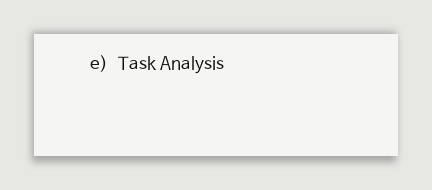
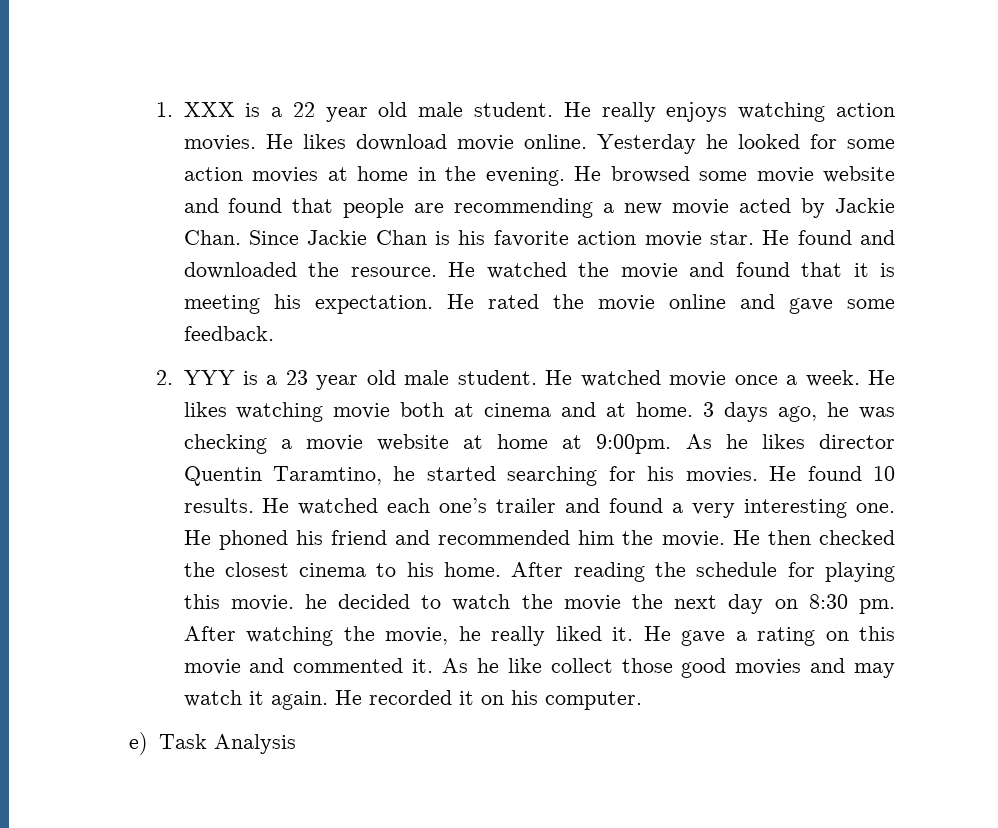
+ 1. XXX is a 22 year old male student. He really enjoys watching action movies. He likes download movie online. Yesterday he looked for some action movies at home in the evening. He browsed some movie website and found that people are recommending a new movie acted by Jackie Chan. Since Jackie Chan is his favorite action movie star. He found and downloaded the resource. He watched the movie and found that it is meeting his expectation. He rated the movie online and gave some feedback.
+ 2. YYY is a 23 year old male student. He watched movie once a week. He likes watching movie both at cinema and at home. 3 days ago, he was checking a movie website at home at 9:00pm. As he likes director Quentin Taramtino, he started searching for his movies. He found 10 results. He watched each one’s trailer and found a very interesting one. He phoned his friend and recommended him the movie. He then checked the closest cinema to his home. After reading the schedule for playing this movie. he decided to watch the movie the next day on 8:30 pm. After watching the movie, he really liked it. He gave a rating on this movie and commented it. As he like collect those good movies and may watch it again. He recorded it on his computer.

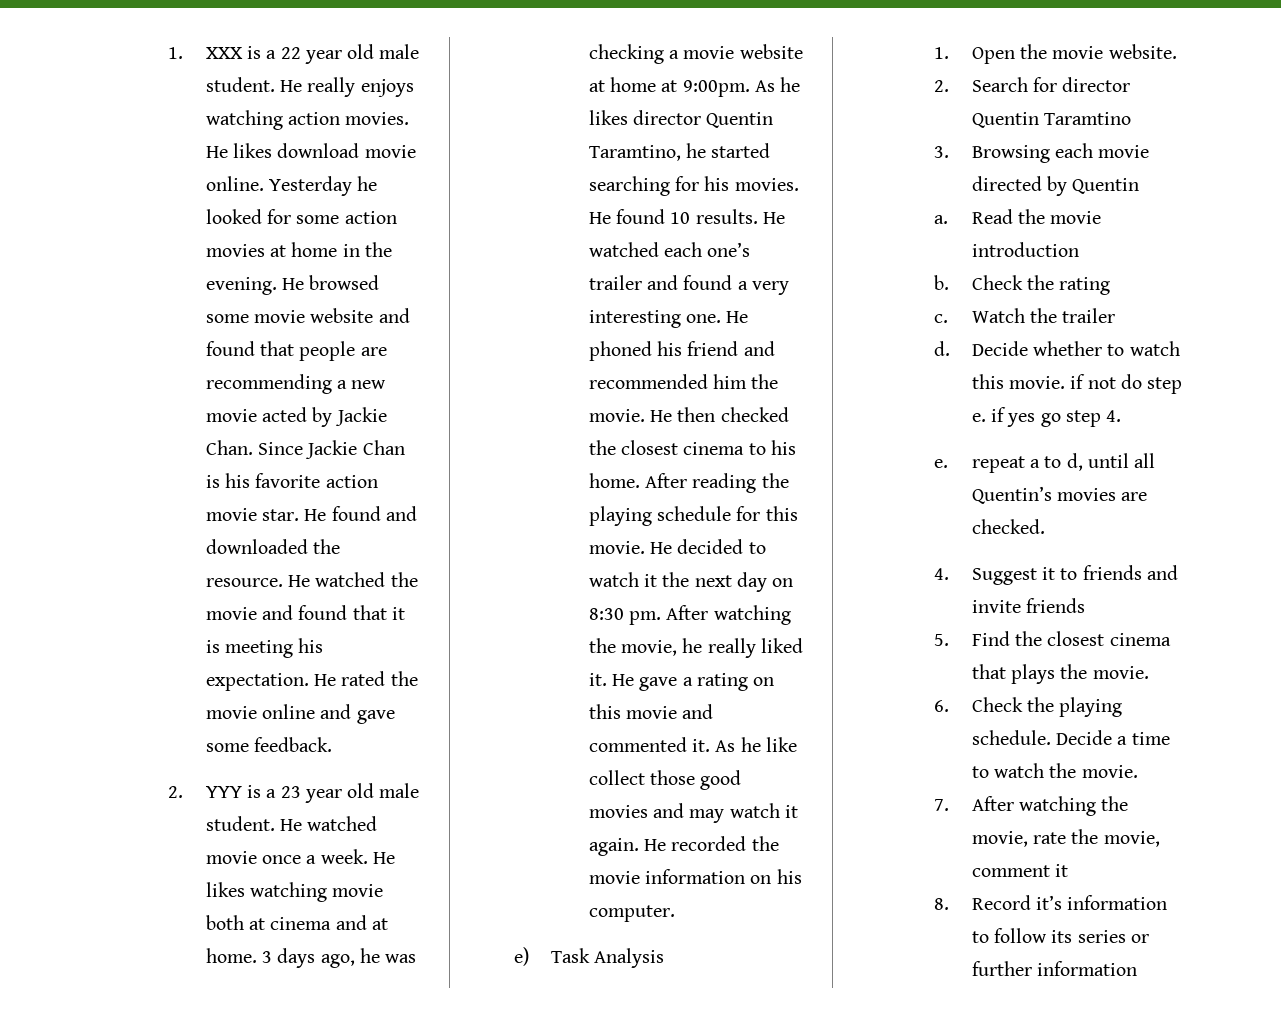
- After reading the schedule for playing this movie. he decided to watch the movie the next day on 8:30 pm.
+ After reading the playing schedule for this movie. He decided to watch it the next day on 8:30 pm.
- He recorded it on his computer.
+ He recorded the movie information on his computer.
+ 1. Open the movie website.
+ 2. Search for director Quentin Taramtino
+ 3. Browsing each movie directed by Quentin
+ a. Read the movie introduction
+ b. Check the rating
+ c. Watch the trailer
+ d. Decide whether to watch this movie. if not do step e. if yes go step 4.
+ e. repeat a to d, until all Quentin’s movies are checked.
+ 4. Suggest it to friends and invite friends
+ 5. Find the closest cinema that plays the movie.
+ 6. Check the playing schedule. Decide a time to watch the movie.
+ 7. After watching the movie, rate the movie, comment it
+ 8. Record it’s information to follow its series or further information

